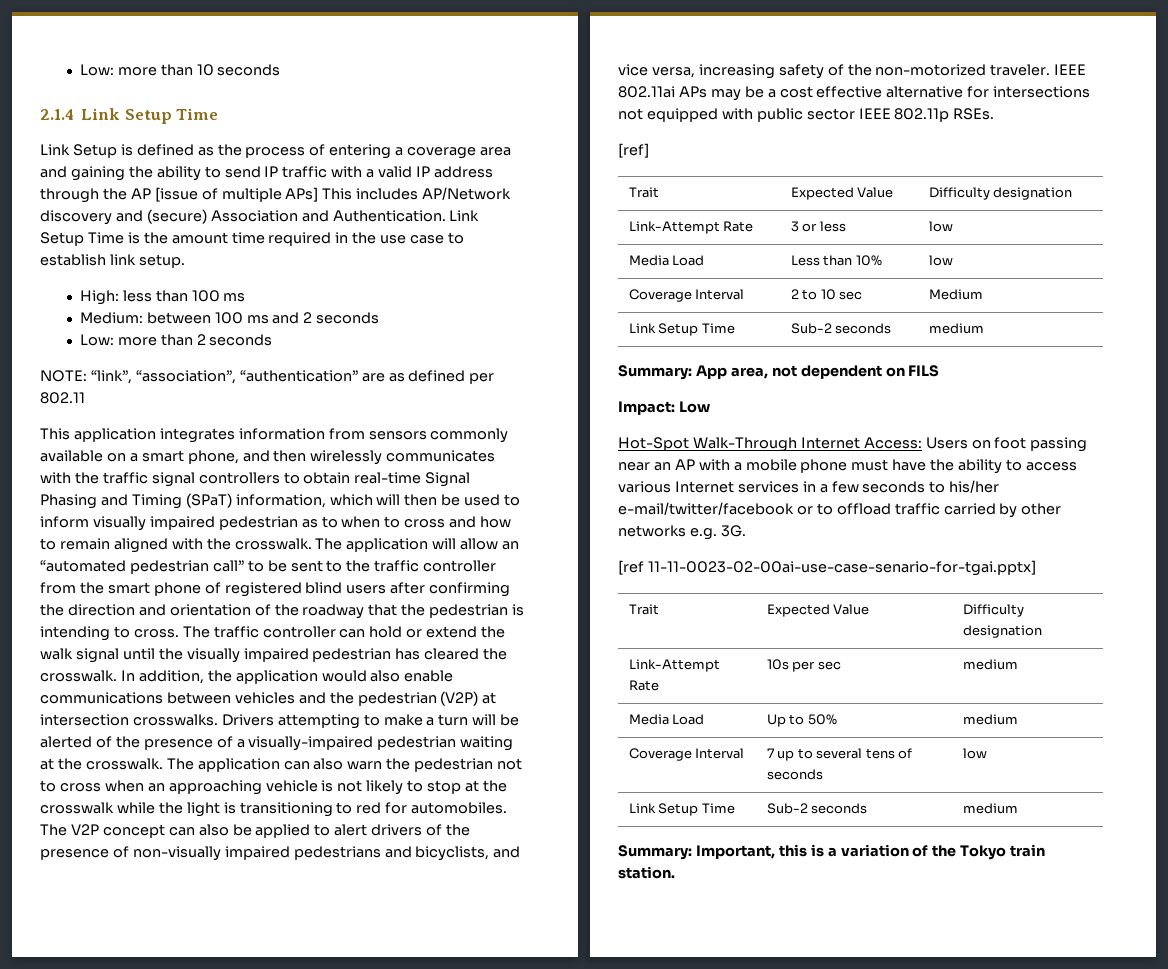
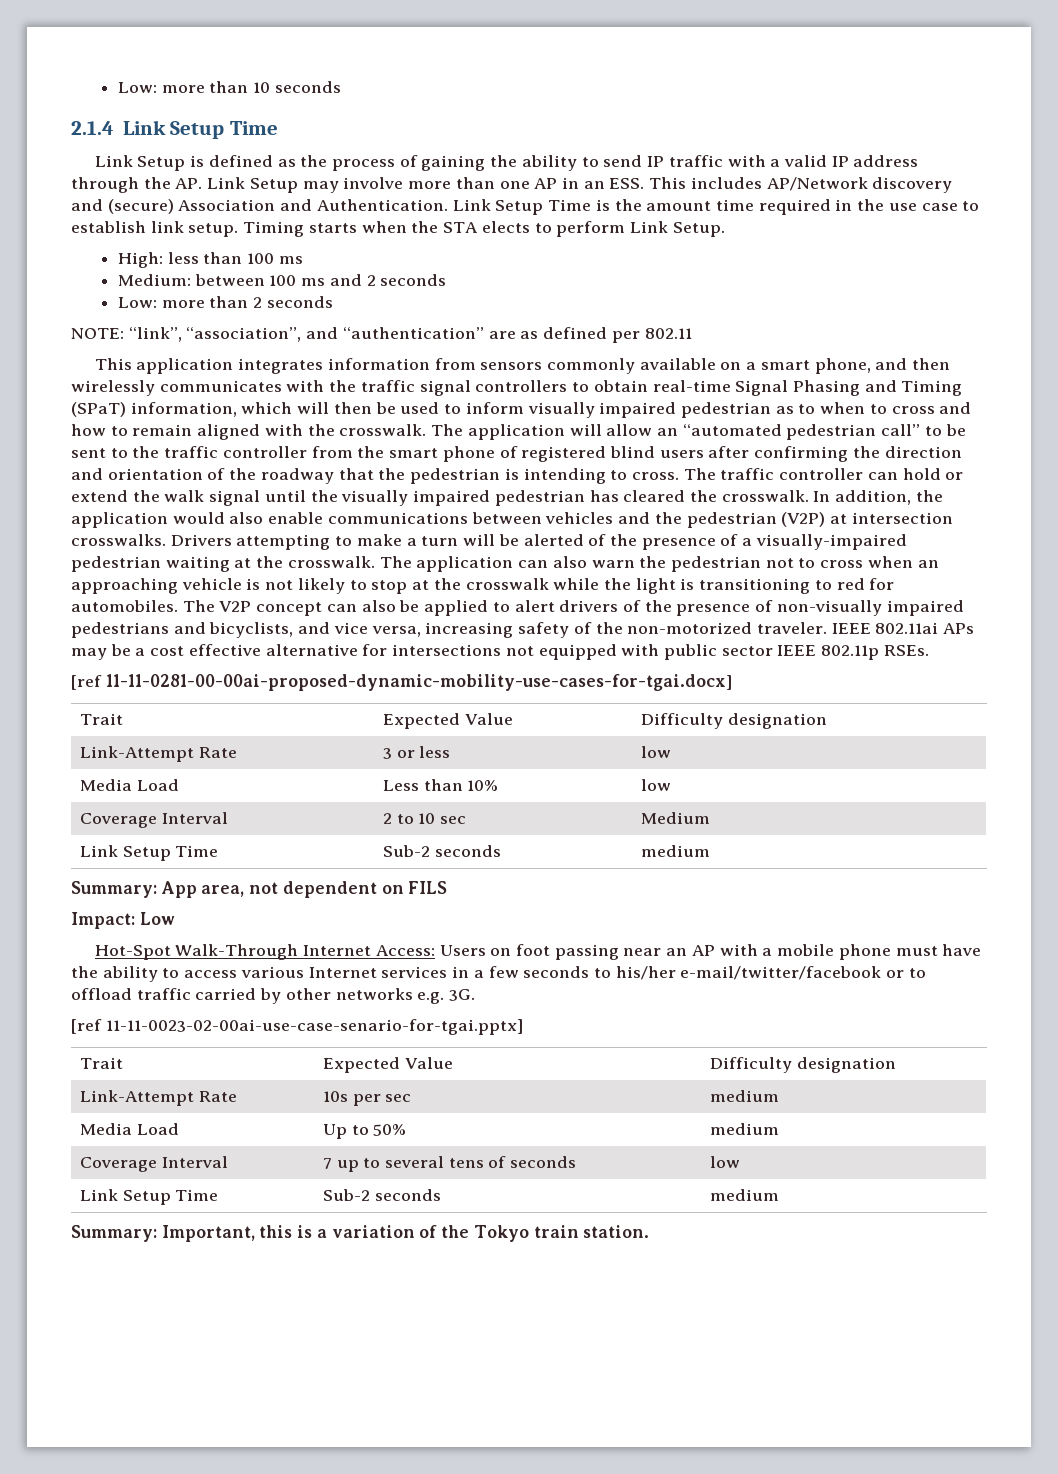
- Link Setup is defined as the process of entering a coverage area and gaining the ability to send IP traffic with a valid IP address through the AP [issue of multiple APs] This includes AP/Network discovery and (secure) Association and Authentication.
+ Link Setup is defined as the process of gaining the ability to send IP traffic with a valid IP address through the AP. Link Setup may involve more than one AP in an ESS. This includes AP/Network discovery and (secure) Association and Authentication.
+ Timing starts when the STA elects to perform Link Setup.
- NOTE: “link”, “association”, “authentication” are as defined per 802.11
+ NOTE: “link”, “association”, and “authentication” are as defined per 802.11
- [ref]
+ [ref 11-11-0281-00-00ai-proposed-dynamic-mobility-use-cases-for-tgai.docx]

